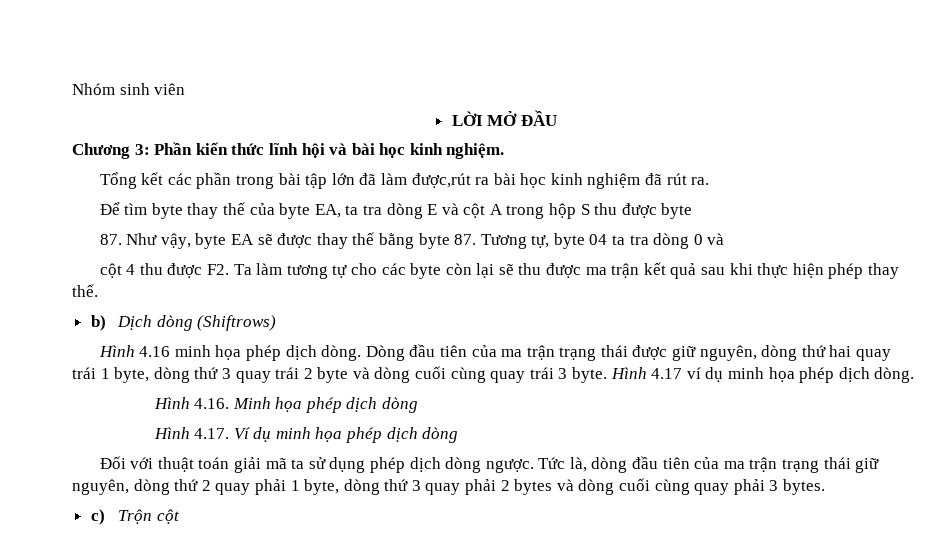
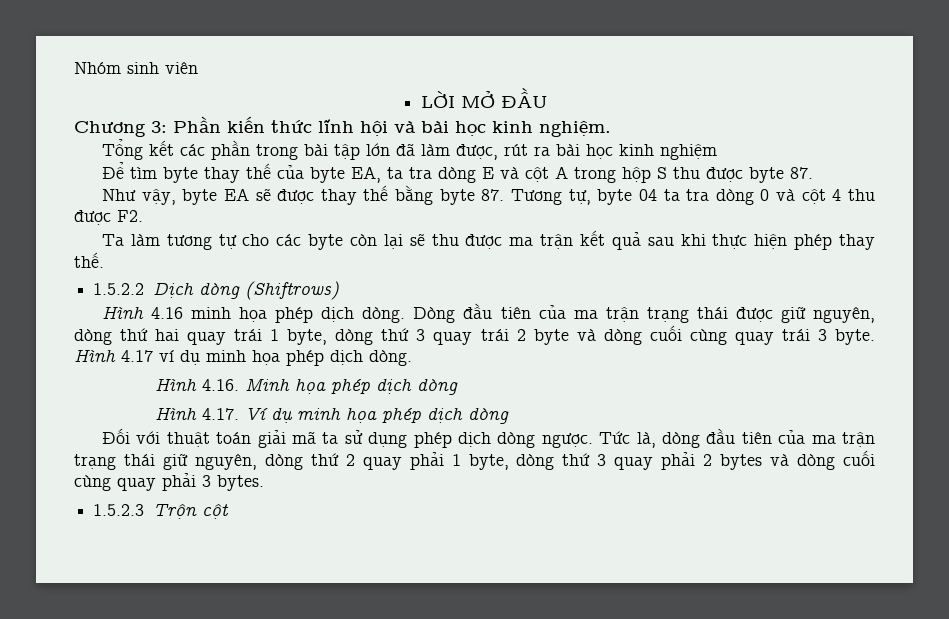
- Tổng kết các phần trong bài tập lớn đã làm được,rút ra bài học kinh nghiệm đã rút ra.
+ Tổng kết các phần trong bài tập lớn đã làm được, rút ra bài học kinh nghiệm
- Để tìm byte thay thế của byte EA, ta tra dòng E và cột A trong hộp S thu được byte
- 87. Như vậy, byte EA sẽ được thay thế bằng byte 87. Tương tự, byte 04 ta tra dòng 0 và
- cột 4 thu được F2. Ta làm tương tự cho các byte còn lại sẽ thu được ma trận kết quả sau khi thực hiện phép thay thế.
+ Để tìm byte thay thế của byte EA, ta tra dòng E và cột A trong hộp S thu được byte 87.
+ Như vậy, byte EA sẽ được thay thế bằng byte 87. Tương tự, byte 04 ta tra dòng 0 và cột 4 thu được F2.
+ Ta làm tương tự cho các byte còn lại sẽ thu được ma trận kết quả sau khi thực hiện phép thay thế.
- b) Dịch dòng (Shiftrows)
+ 1.5.2.2 Dịch dòng (Shiftrows)
- c) Trộn cột
+ 1.5.2.3 Trộn cột

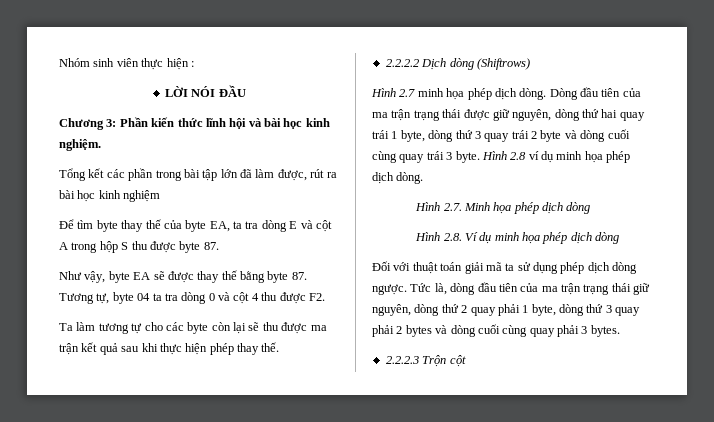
- Nhóm sinh viên
+ Nhóm sinh viên thực hiện :
- LỜI MỞ ĐẦU
+ LỜI NÓI ĐẦU
- 1.5.2.2 Dịch dòng (Shiftrows)
+ 2.2.2.2 Dịch dòng (Shiftrows)
- Hình 4.16 minh họa phép dịch dòng.
+ Hình 2.7 minh họa phép dịch dòng.
- Hình 4.17 ví dụ minh họa phép dịch dòng.
+ Hình 2.8 ví dụ minh họa phép dịch dòng.
- Hình 4.16. Minh họa phép dịch dòng
+ Hình 2.7. Minh họa phép dịch dòng
- Hình 4.17. Ví dụ minh họa phép dịch dòng
+ Hình 2.8. Ví dụ minh họa phép dịch dòng
- 1.5.2.3 Trộn cột
+ 2.2.2.3 Trộn cột

